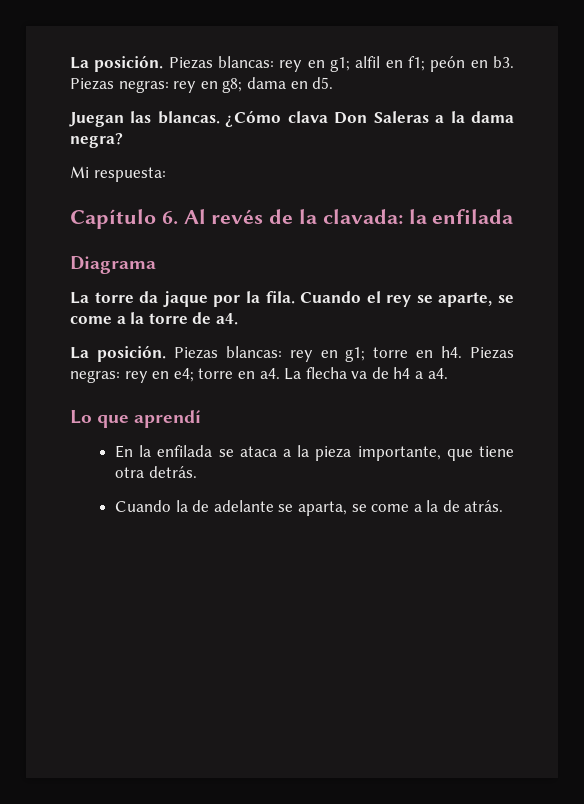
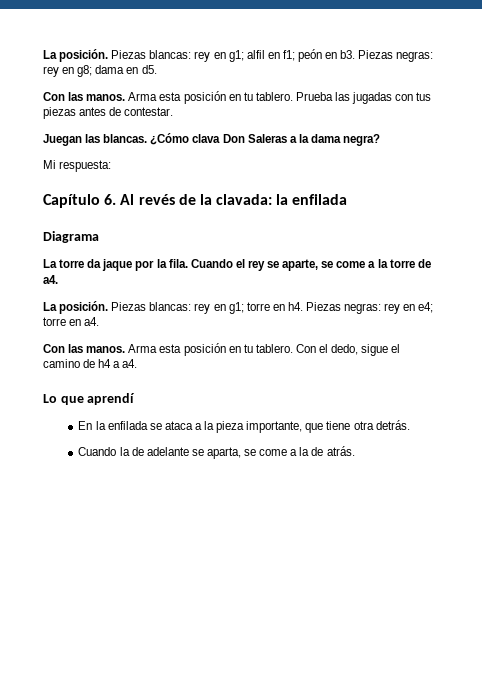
+ Con las manos. Arma esta posición en tu tablero. Prueba las jugadas con tus piezas antes de contestar.
- Piezas negras: rey en e4; torre en a4. La flecha va de h4 a a4.
+ Piezas negras: rey en e4; torre en a4.
+ Con las manos. Arma esta posición en tu tablero. Con el dedo, sigue el camino de h4 a a4.

